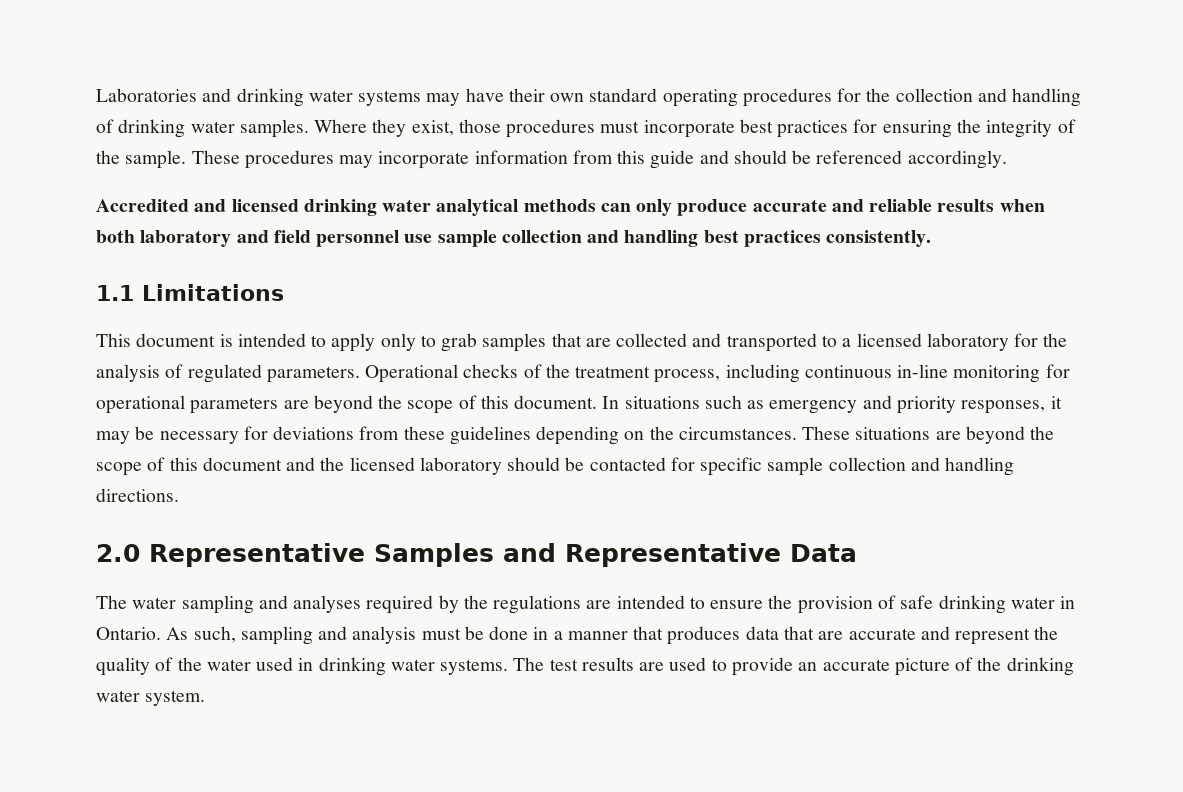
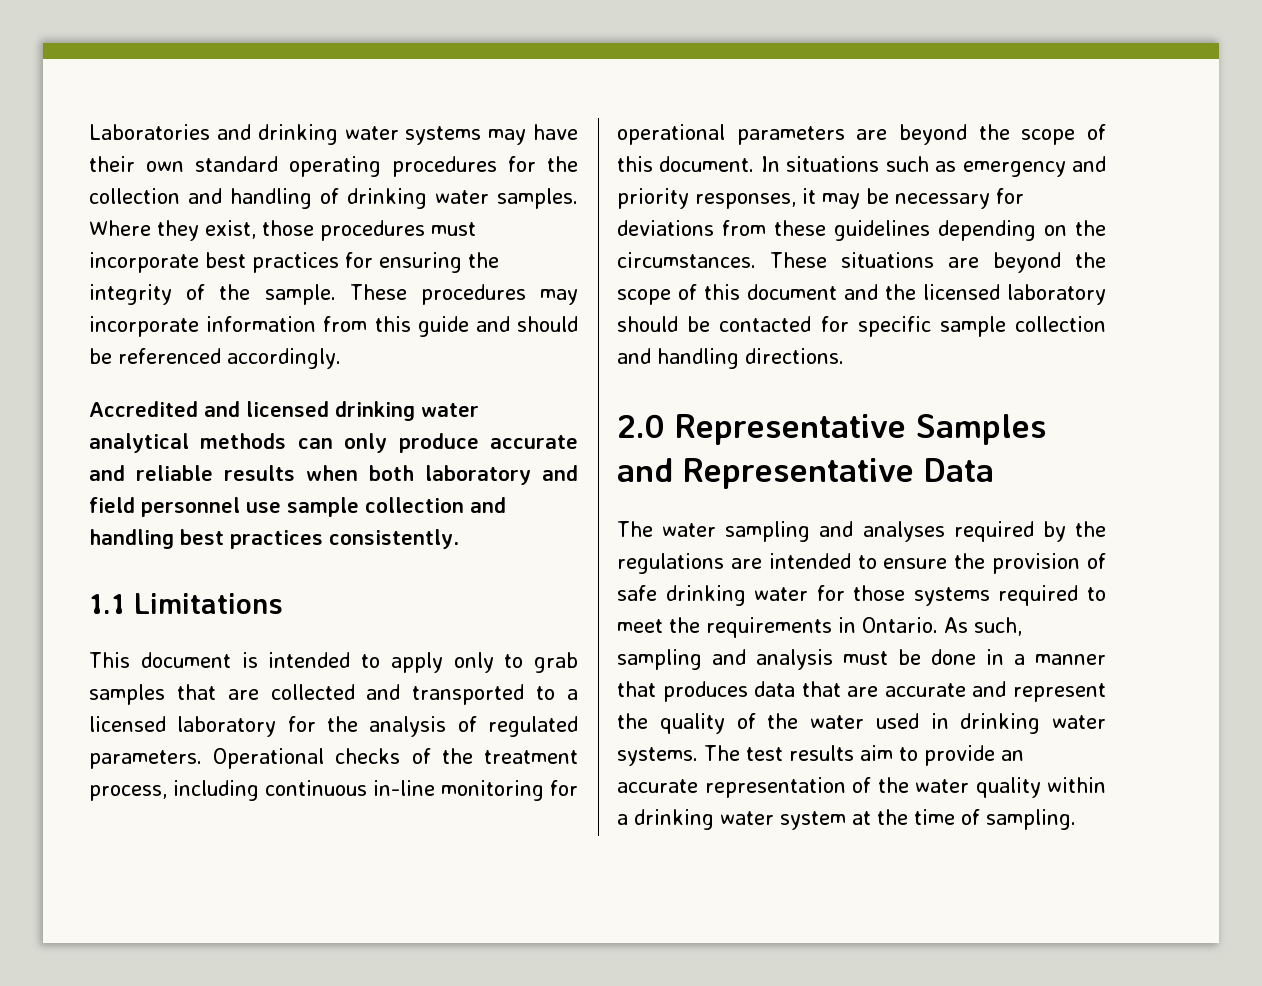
- The water sampling and analyses required by the regulations are intended to ensure the provision of safe drinking water in Ontario.
+ The water sampling and analyses required by the regulations are intended to ensure the provision of safe drinking water for those systems required to meet the requirements in Ontario.
- The test results are used to provide an accurate picture of the drinking water system.
+ The test results aim to provide an accurate representation of the water quality within a drinking water system at the time of sampling.

